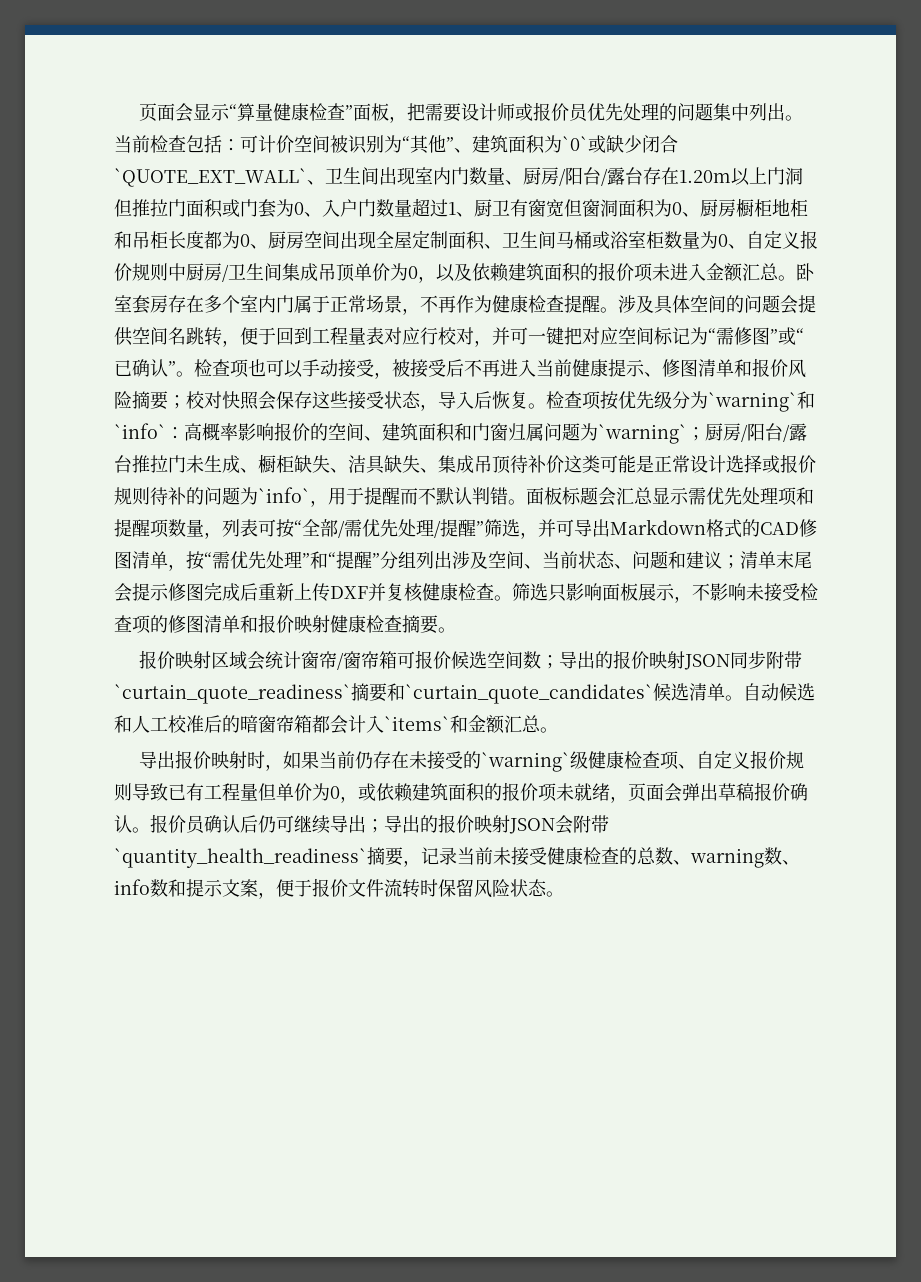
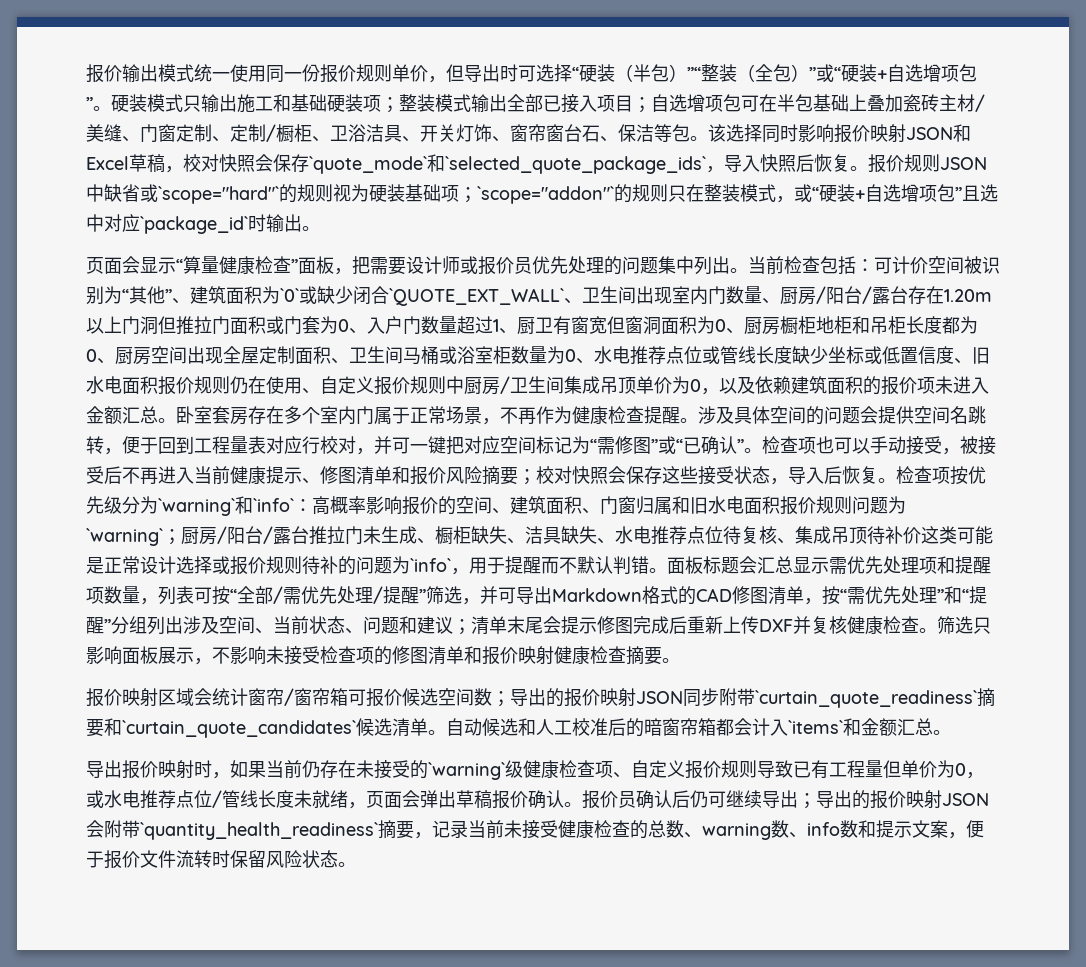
+ 报价输出模式统一使用同一份报价规则单价，但导出时可选择“硬装（半包）”“整装（全包）”或“硬装+自选增项包”。硬装模式只输出施工和基础硬装项；整装模式输出全部已接入项目；自选增项包可在半包基础上叠加瓷砖主材/美缝、门窗定制、定制/橱柜、卫浴洁具、开关灯饰、窗帘窗台石、保洁等包。该选择同时影响报价映射JSON和Excel草稿，校对快照会保存`quote_mode`和`selected_quote_package_ids`，导入快照后恢复。报价规则JSON中缺省或`scope="hard"`的规则视为硬装基础项；`scope="addon"`的规则只在整装模式，或“硬装+自选增项包”且选中对应`package_id`时输出。
- 可计价空间被识别为“其他”、建筑面积为`0`或缺少闭合`QUOTE_EXT_WALL`、卫生间出现室内门数量、厨房/阳台/露台存在1.20m以上门洞但推拉门面积或门套为0、入户门数量超过1、厨卫有窗宽但窗洞面积为0、厨房橱柜地柜和吊柜长度都为0、厨房空间出现全屋定制面积、卫生间马桶或浴室柜数量为0、自定义报价规则中厨房/卫生间集成吊顶单价为0，以及依赖建筑面积的报价项未进入金额汇总。
+ 可计价空间被识别为“其他”、建筑面积为`0`或缺少闭合`QUOTE_EXT_WALL`、卫生间出现室内门数量、厨房/阳台/露台存在1.20m以上门洞但推拉门面积或门套为0、入户门数量超过1、厨卫有窗宽但窗洞面积为0、厨房橱柜地柜和吊柜长度都为0、厨房空间出现全屋定制面积、卫生间马桶或浴室柜数量为0、水电推荐点位或管线长度缺少坐标或低置信度、旧水电面积报价规则仍在使用、自定义报价规则中厨房/卫生间集成吊顶单价为0，以及依赖建筑面积的报价项未进入金额汇总。
- 检查项按优先级分为`warning`和`info`：高概率影响报价的空间、建筑面积和门窗归属问题为`warning`；厨房/阳台/露台推拉门未生成、橱柜缺失、洁具缺失、集成吊顶待补价这类可能是正常设计选择或报价规则待补的问题为`info`，用于提醒而不默认判错。
+ 检查项按优先级分为`warning`和`info`：高概率影响报价的空间、建筑面积、门窗归属和旧水电面积报价规则问题为`warning`；厨房/阳台/露台推拉门未生成、橱柜缺失、洁具缺失、水电推荐点位待复核、集成吊顶待补价这类可能是正常设计选择或报价规则待补的问题为`info`，用于提醒而不默认判错。
- 导出报价映射时，如果当前仍存在未接受的`warning`级健康检查项、自定义报价规则导致已有工程量但单价为0，或依赖建筑面积的报价项未就绪，页面会弹出草稿报价确认。
+ 导出报价映射时，如果当前仍存在未接受的`warning`级健康检查项、自定义报价规则导致已有工程量但单价为0，或水电推荐点位/管线长度未就绪，页面会弹出草稿报价确认。

